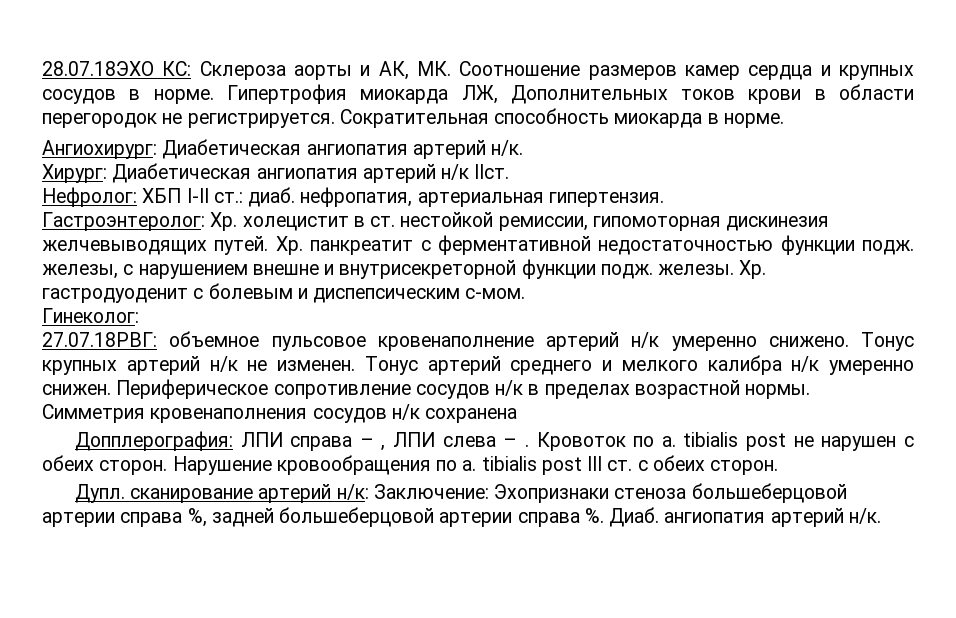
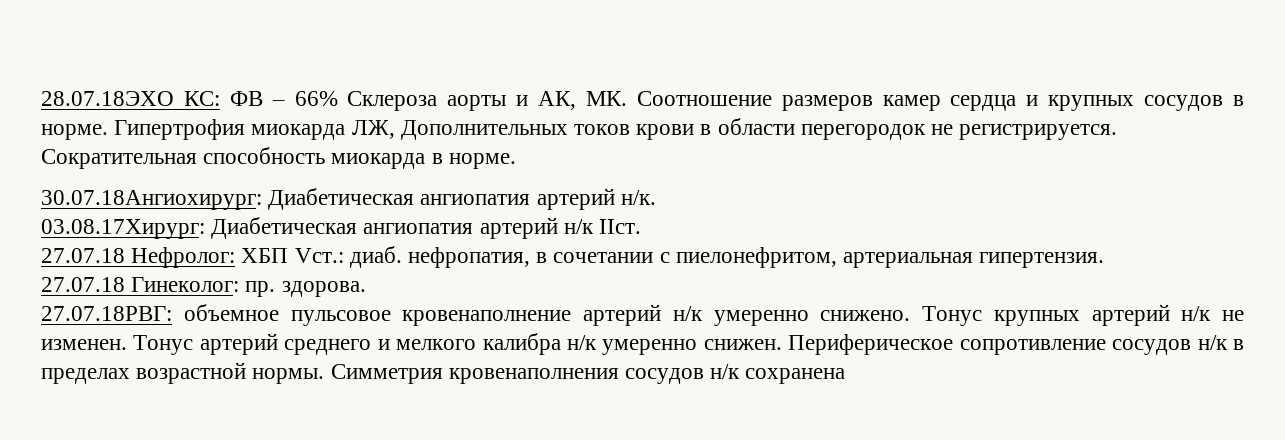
- 28.07.18ЭХО КС: Склероза аорты и АК, МК. Соотношение размеров камер сердца и крупных сосудов в норме.
+ 28.07.18ЭХО КС: ФВ – 66% Склероза аорты и АК, МК. Соотношение размеров камер сердца и крупных сосудов в норме.
- Ангиохирург: Диабетическая ангиопатия артерий н/к.
+ 30.07.18Ангиохирург: Диабетическая ангиопатия артерий н/к.
- Хирург: Диабетическая ангиопатия артерий н/к IIcт.
+ 03.08.17Хирург: Диабетическая ангиопатия артерий н/к IIcт.
- Нефролог: ХБП I-II ст.: диаб. нефропатия, артериальная гипертензия.
- Гастроэнтеролог: Хр. холецистит в ст. нестойкой ремиссии, гипомоторная дискинезия желчевыводящих путей. Хр. панкреатит с ферментативной недостаточностью функции подж. железы, с нарушением внешне и внутрисекреторной функции подж. железы. Хр. гастродуоденит с болевым и диспепсическим с-мом.
- Гинеколог:
+ 27.07.18 Нефролог: ХБП Vст.: диаб. нефропатия, в сочетании с пиелонефритом, артериальная гипертензия.
+ 27.07.18 Гинеколог: пр. здорова.
- Допплерография: ЛПИ справа – , ЛПИ слева – . Кровоток по а. tibialis роst не нарушен с обеих сторон. Нарушение кровообращения по а. tibialis роst III ст. с обеих сторон.
- Дупл. сканирование артерий н/к: Заключение: Эхопризнаки стеноза большеберцовой артерии справа %, задней большеберцовой артерии справа %. Диаб. ангиопатия артерий н/к.

